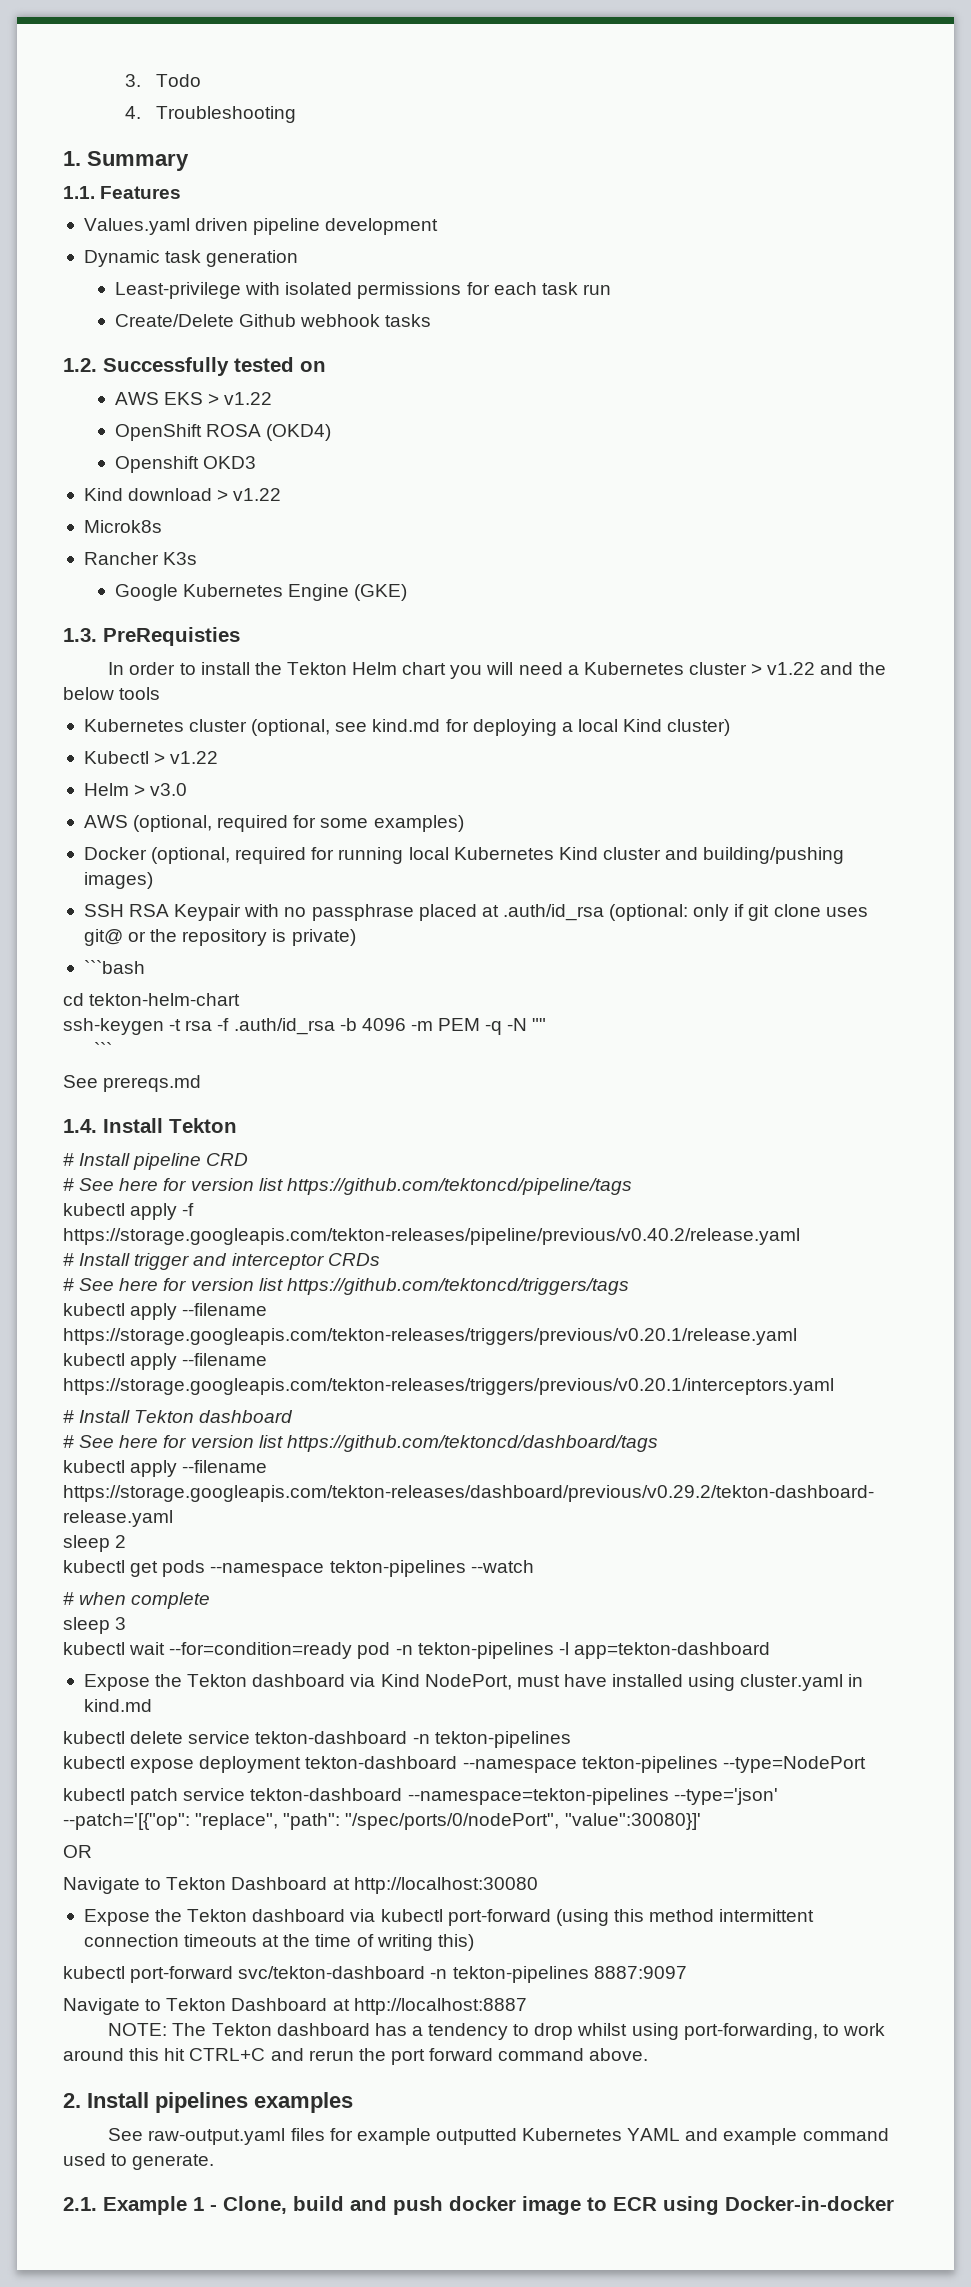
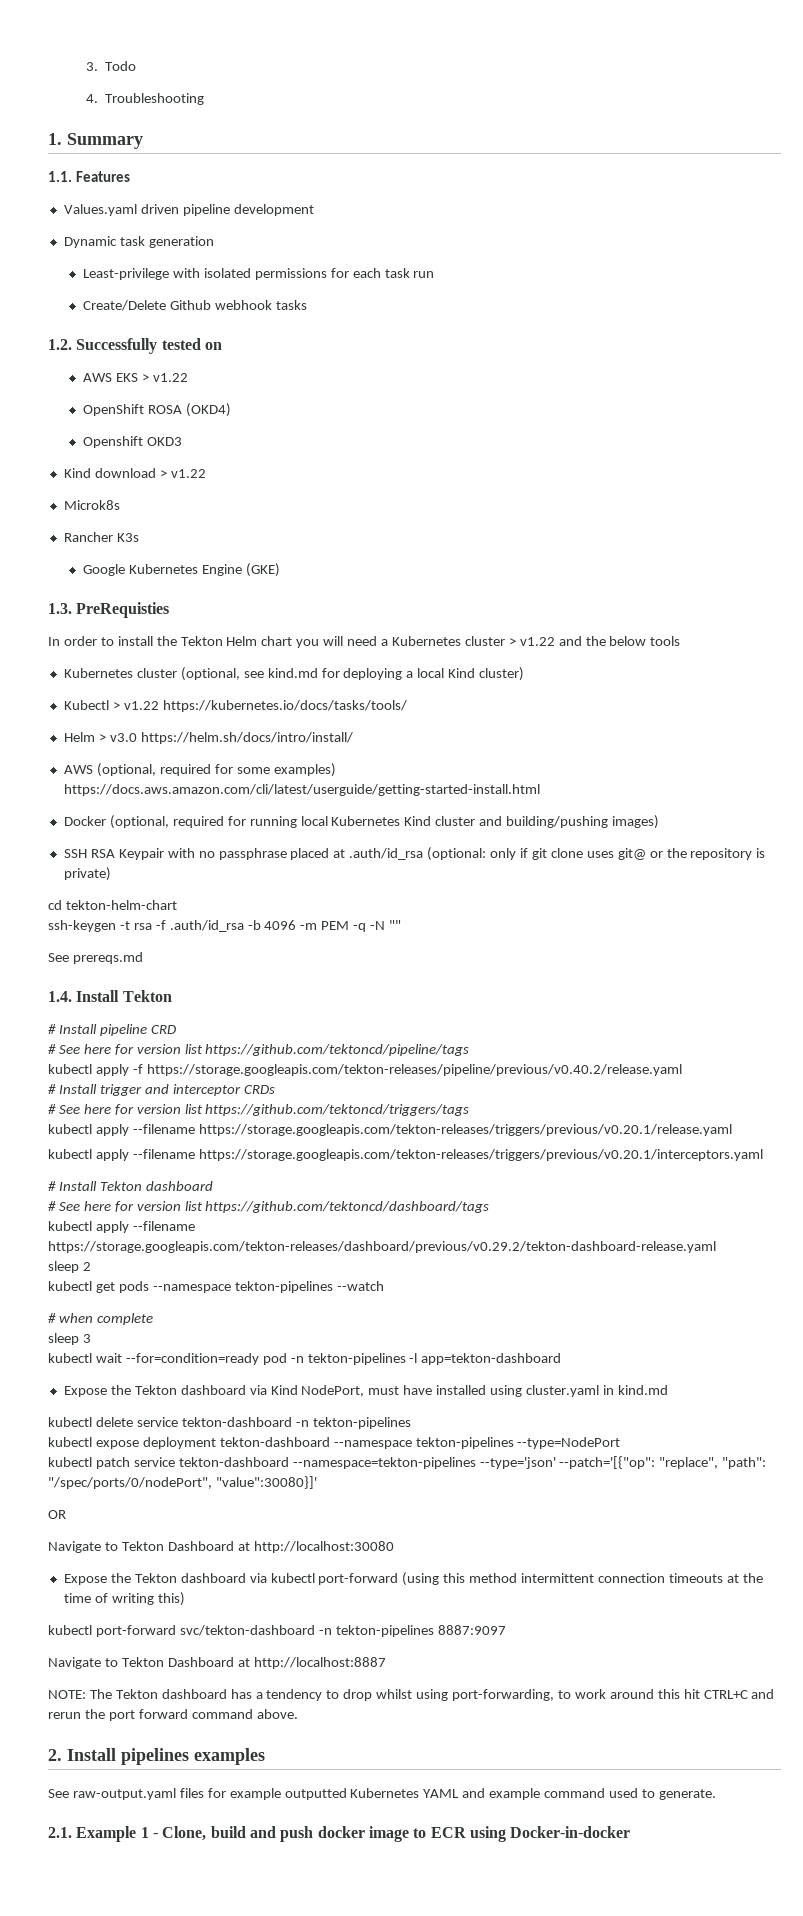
- Kubectl > v1.22
+ Kubectl > v1.22 https://kubernetes.io/docs/tasks/tools/
- Helm > v3.0
+ Helm > v3.0 https://helm.sh/docs/intro/install/
- AWS (optional, required for some examples)
+ AWS (optional, required for some examples) https://docs.aws.amazon.com/cli/latest/userguide/getting-started-install.html
- ```bash
- ```

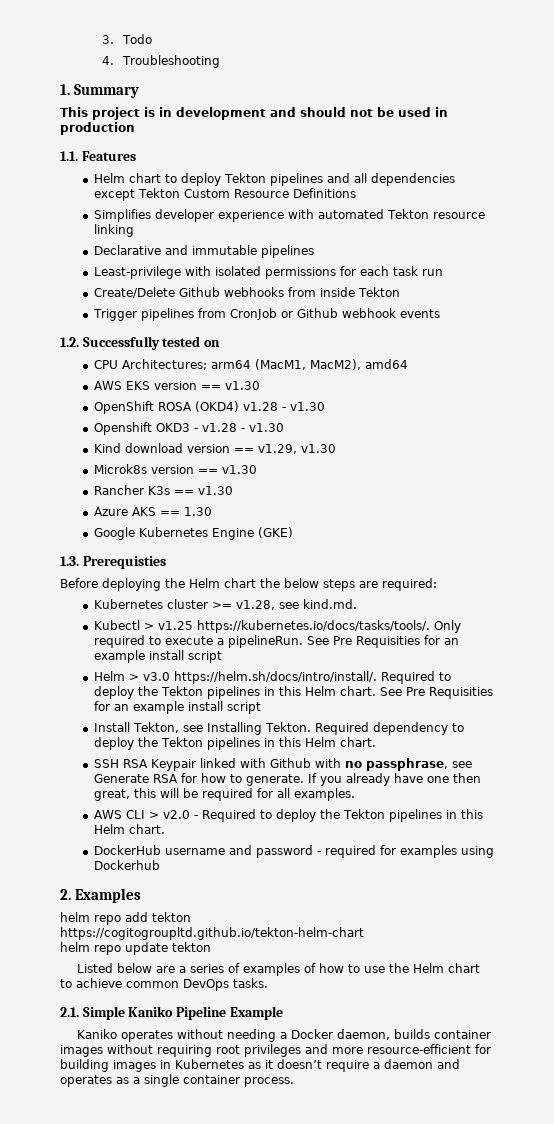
+ This project is in development and should not be used in production
  1.1. Features
- Values.yaml driven pipeline development
- Dynamic task generation
+ Helm chart to deploy Tekton pipelines and all dependencies except Tekton Custom Resource Definitions
+ Simplifies developer experience with automated Tekton resource linking
+ Declarative and immutable pipelines
- Create/Delete Github webhook tasks
+ Create/Delete Github webhooks from inside Tekton
+ Trigger pipelines from CronJob or Github webhook events
  1.2. Successfully tested on
+ CPU Architectures; arm64 (MacM1, MacM2), amd64
- AWS EKS > v1.22
+ AWS EKS version == v1.30
- OpenShift ROSA (OKD4)
+ OpenShift ROSA (OKD4) v1.28 - v1.30
- Openshift OKD3
- Kind download > v1.22
- Microk8s
- Rancher K3s
+ Openshift OKD3 - v1.28 - v1.30
+ Kind download version == v1.29, v1.30
+ Microk8s version == v1.30
+ Rancher K3s == v1.30
+ Azure AKS == 1.30
- 1.3. PreRequisties
- In order to install the Tekton Helm chart you will need a Kubernetes cluster > v1.22 and the below tools
- Kubernetes cluster (optional, see kind.md for deploying a local Kind cluster)
- Kubectl > v1.22 https://kubernetes.io/docs/tasks/tools/
- Helm > v3.0 https://helm.sh/docs/intro/install/
- AWS (optional, required for some examples) https://docs.aws.amazon.com/cli/latest/userguide/getting-started-install.html
- Docker (optional, required for running local Kubernetes Kind cluster and building/pushing images)
- SSH RSA Keypair with no passphrase placed at .auth/id_rsa (optional: only if git clone uses git@ or the repository is private)
- cd tekton-helm-chart
- ssh-keygen -t rsa -f .auth/id_rsa -b 4096 -m PEM -q -N ""
- See prereqs.md
- 1.4. Install Tekton
- # Install pipeline CRD
- # See here for version list https://github.com/tektoncd/pipeline/tags
- kubectl apply -f https://storage.googleapis.com/tekton-releases/pipeline/previous/v0.40.2/release.yaml
- # Install trigger and interceptor CRDs
- # See here for version list https://github.com/tektoncd/triggers/tags
- kubectl apply --filename https://storage.googleapis.com/tekton-releases/triggers/previous/v0.20.1/release.yaml
- kubectl apply --filename https://storage.googleapis.com/tekton-releases/triggers/previous/v0.20.1/interceptors.yaml
- # Install Tekton dashboard
- # See here for version list https://github.com/tektoncd/dashboard/tags
- kubectl apply --filename https://storage.googleapis.com/tekton-releases/dashboard/previous/v0.29.2/tekton-dashboard-release.yaml
- sleep 2
- kubectl get pods --namespace tekton-pipelines --watch
- # when complete
- sleep 3
- kubectl wait --for=condition=ready pod -n tekton-pipelines -l app=tekton-dashboard
- Expose the Tekton dashboard via Kind NodePort, must have installed using cluster.yaml in kind.md
- kubectl delete service tekton-dashboard -n tekton-pipelines
- kubectl expose deployment tekton-dashboard --namespace tekton-pipelines --type=NodePort
- kubectl patch service tekton-dashboard --namespace=tekton-pipelines --type='json' --patch='[{"op": "replace", "path": "/spec/ports/0/nodePort", "value":30080}]'
- OR
- Navigate to Tekton Dashboard at http://localhost:30080
- Expose the Tekton dashboard via kubectl port-forward (using this method intermittent connection timeouts at the time of writing this)
- kubectl port-forward svc/tekton-dashboard -n tekton-pipelines 8887:9097
- Navigate to Tekton Dashboard at http://localhost:8887
- NOTE: The Tekton dashboard has a tendency to drop whilst using port-forwarding, to work around this hit CTRL+C and rerun the port forward command above.
- 2. Install pipelines examples
- See raw-output.yaml files for example outputted Kubernetes YAML and example command used to generate.
- 2.1. Example 1 - Clone, build and push docker image to ECR using Docker-in-docker
+ 1.3. Prerequisties
+ Before deploying the Helm chart the below steps are required:
+ Kubernetes cluster >= v1.28, see kind.md.
+ Kubectl > v1.25 https://kubernetes.io/docs/tasks/tools/. Only required to execute a pipelineRun. See Pre Requisities for an example install script
+ Helm > v3.0 https://helm.sh/docs/intro/install/. Required to deploy the Tekton pipelines in this Helm chart. See Pre Requisities for an example install script
+ Install Tekton, see Installing Tekton. Required dependency to deploy the Tekton pipelines in this Helm chart.
+ SSH RSA Keypair linked with Github with no passphrase, see Generate RSA for how to generate. If you already have one then great, this will be required for all examples.
+ AWS CLI > v2.0 - Required to deploy the Tekton pipelines in this Helm chart.
+ DockerHub username and password - required for examples using Dockerhub
+ 2. Examples
+ helm repo add tekton https://cogitogroupltd.github.io/tekton-helm-chart
+ helm repo update tekton
+ Listed below are a series of examples of how to use the Helm chart to achieve common DevOps tasks.
+ 2.1. Simple Kaniko Pipeline Example
+ Kaniko operates without needing a Docker daemon, builds container images without requiring root privileges and more resource-efficient for building images in Kubernetes as it doesn’t require a daemon and operates as a single container process.

